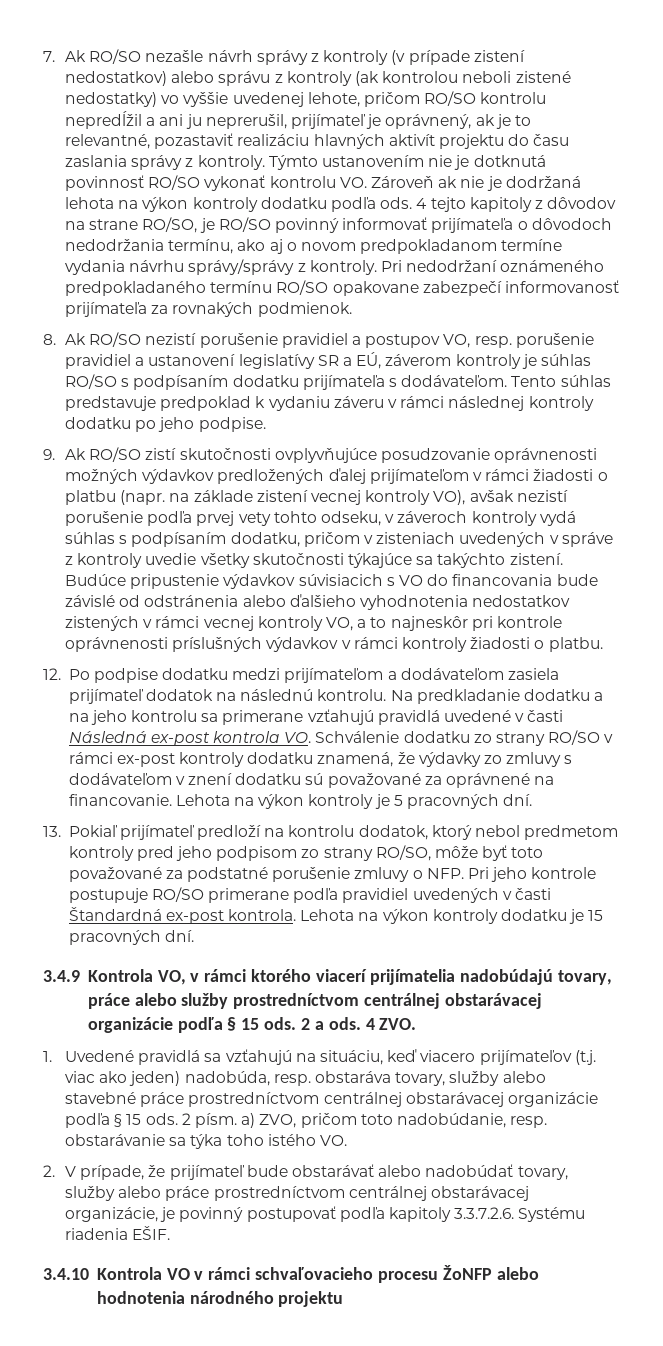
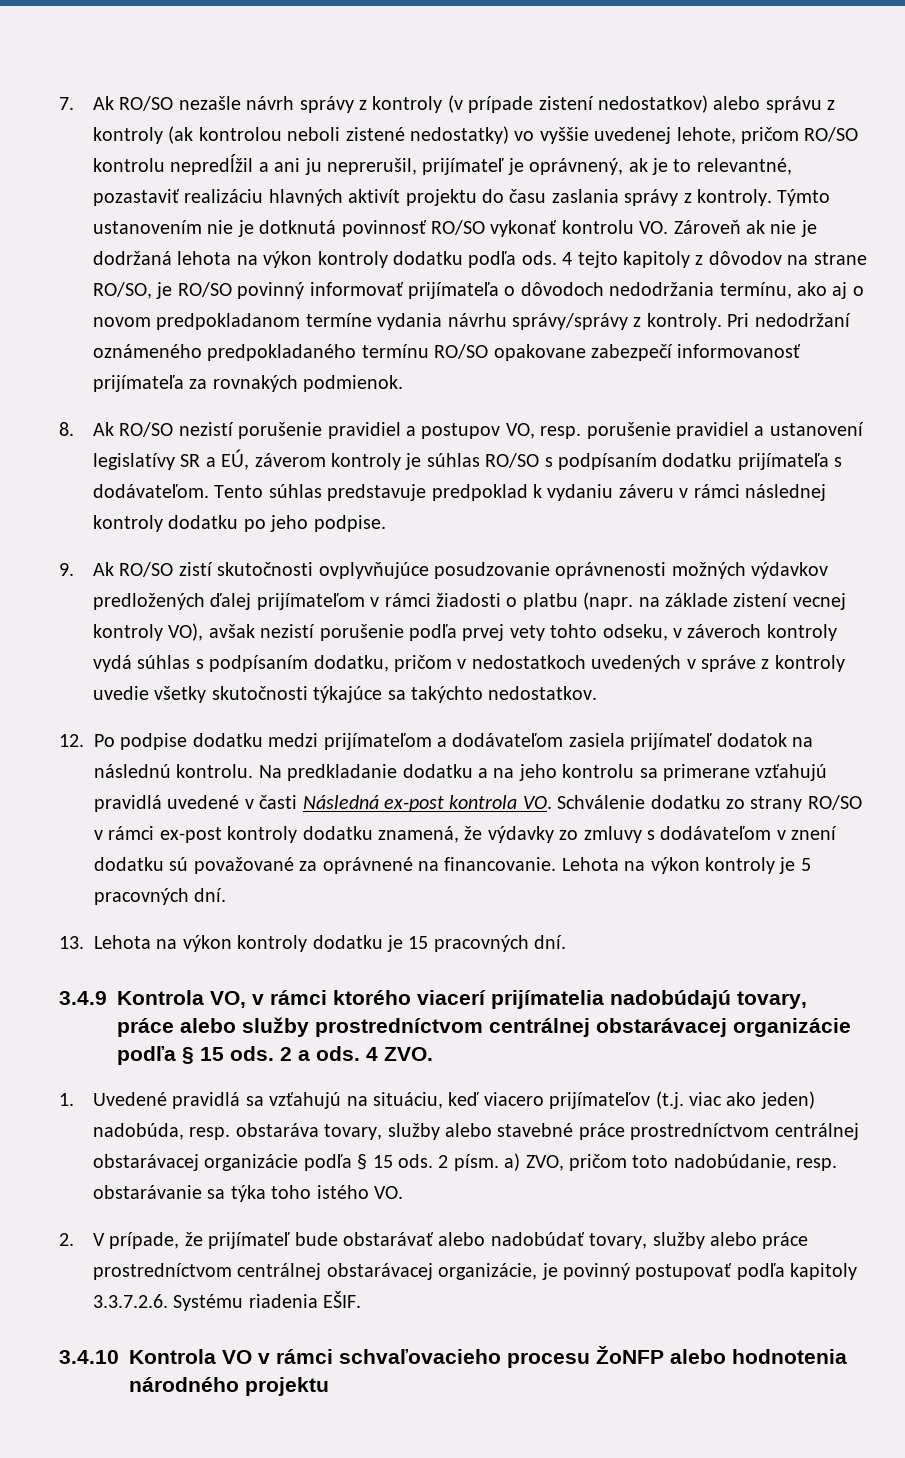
- 9. Ak RO/SO zistí skutočnosti ovplyvňujúce posudzovanie oprávnenosti možných výdavkov predložených ďalej prijímateľom v rámci žiadosti o platbu (napr. na základe zistení vecnej kontroly VO), avšak nezistí porušenie podľa prvej vety tohto odseku, v záveroch kontroly vydá súhlas s podpísaním dodatku, pričom v zisteniach uvedených v správe z kontroly uvedie všetky skutočnosti týkajúce sa takýchto zistení. Budúce pripustenie výdavkov súvisiacich s VO do financovania bude závislé od odstránenia alebo ďalšieho vyhodnotenia nedostatkov zistených v rámci vecnej kontroly VO, a to najneskôr pri kontrole oprávnenosti príslušných výdavkov v rámci kontroly žiadosti o platbu.
+ 9. Ak RO/SO zistí skutočnosti ovplyvňujúce posudzovanie oprávnenosti možných výdavkov predložených ďalej prijímateľom v rámci žiadosti o platbu (napr. na základe zistení vecnej kontroly VO), avšak nezistí porušenie podľa prvej vety tohto odseku, v záveroch kontroly vydá súhlas s podpísaním dodatku, pričom v nedostatkoch uvedených v správe z kontroly uvedie všetky skutočnosti týkajúce sa takýchto nedostatkov.
- 13. Pokiaľ prijímateľ predloží na kontrolu dodatok, ktorý nebol predmetom kontroly pred jeho podpisom zo strany RO/SO, môže byť toto považované za podstatné porušenie zmluvy o NFP. Pri jeho kontrole postupuje RO/SO primerane podľa pravidiel uvedených v časti Štandardná ex-post kontrola. Lehota na výkon kontroly dodatku je 15 pracovných dní.
+ 13. Lehota na výkon kontroly dodatku je 15 pracovných dní.

